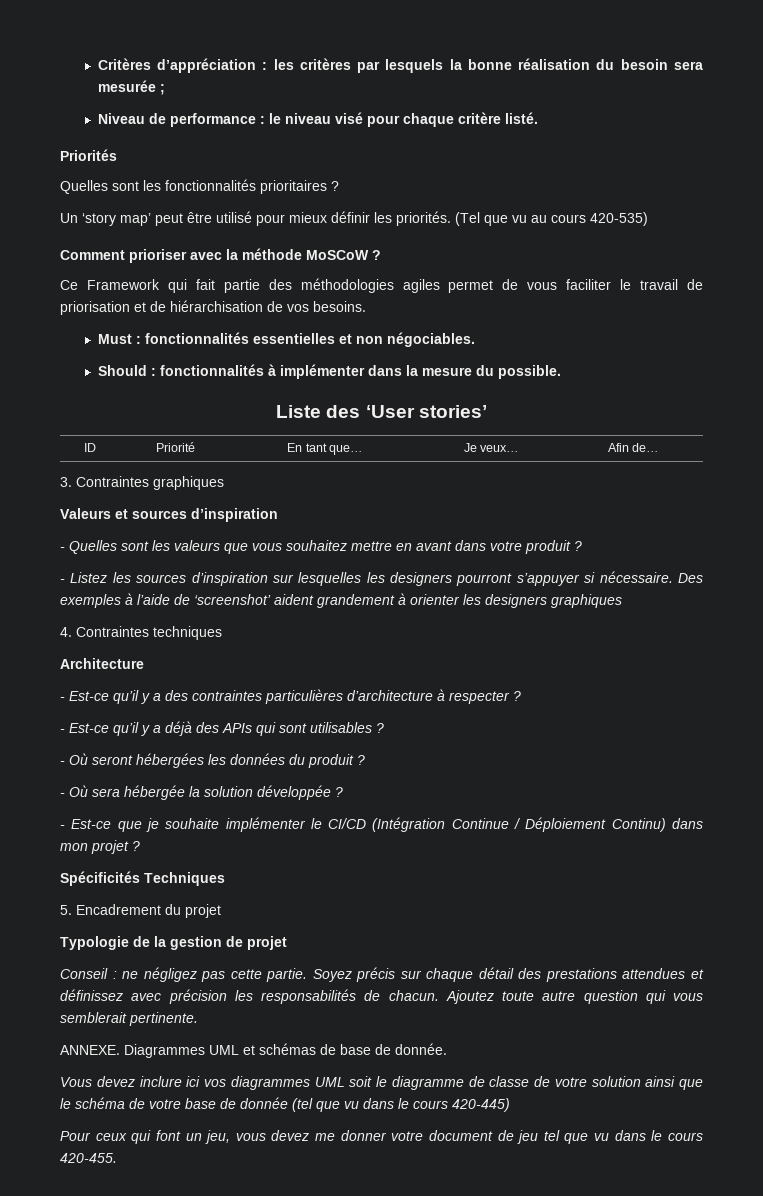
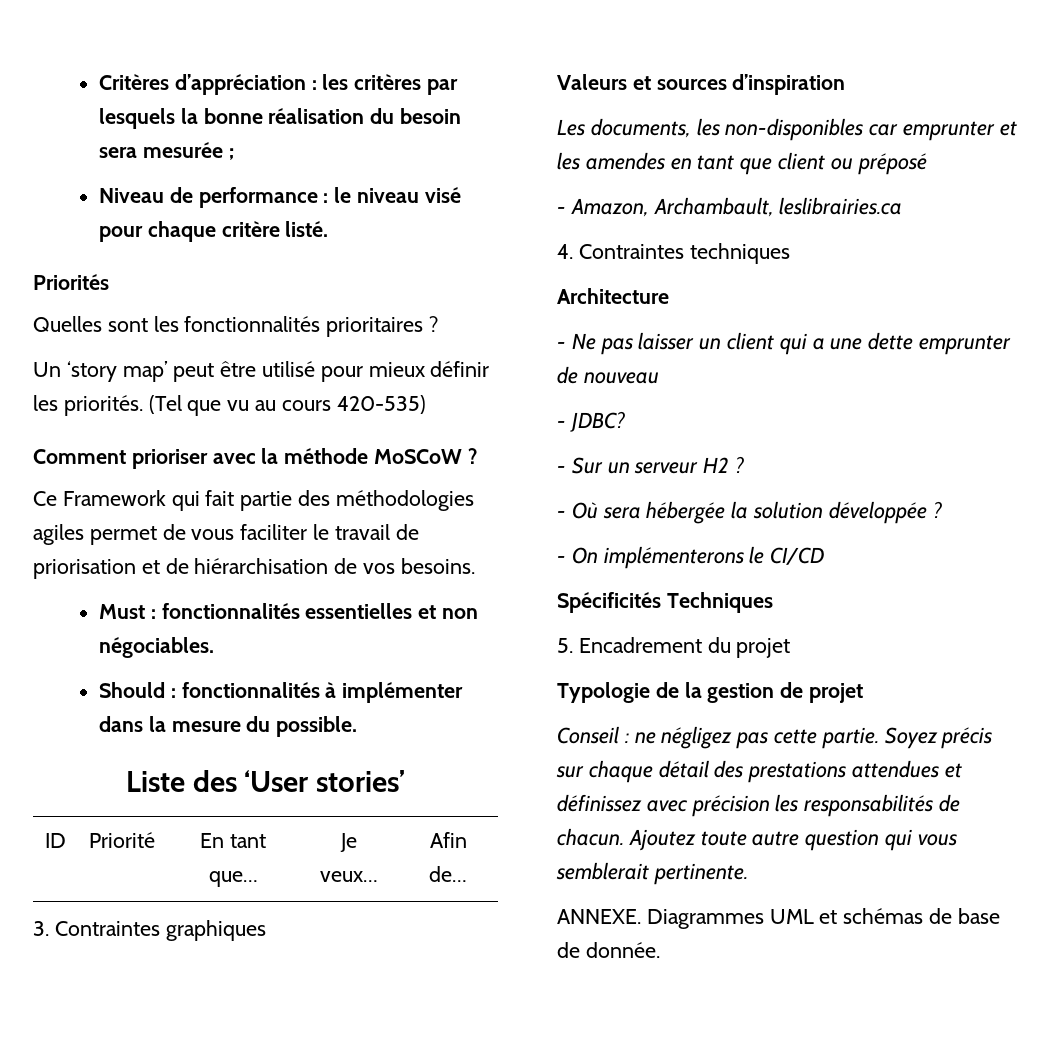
- - Quelles sont les valeurs que vous souhaitez mettre en avant dans votre produit ?
- - Listez les sources d’inspiration sur lesquelles les designers pourront s’appuyer si nécessaire. Des exemples à l’aide de ‘screenshot’ aident grandement à orienter les designers graphiques
+ Les documents, les non-disponibles car emprunter et les amendes en tant que client ou préposé
+ - Amazon, Archambault, leslibrairies.ca
- - Est-ce qu’il y a des contraintes particulières d’architecture à respecter ?
- - Est-ce qu’il y a déjà des APIs qui sont utilisables ?
- - Où seront hébergées les données du produit ?
+ - Ne pas laisser un client qui a une dette emprunter de nouveau
+ - JDBC?
+ - Sur un serveur H2 ?
- - Est-ce que je souhaite implémenter le CI/CD (Intégration Continue / Déploiement Continu) dans mon projet ?
+ - On implémenterons le CI/CD
- Vous devez inclure ici vos diagrammes UML soit le diagramme de classe de votre solution ainsi que le schéma de votre base de donnée (tel que vu dans le cours 420-445)
- Pour ceux qui font un jeu, vous devez me donner votre document de jeu tel que vu dans le cours 420-455.

